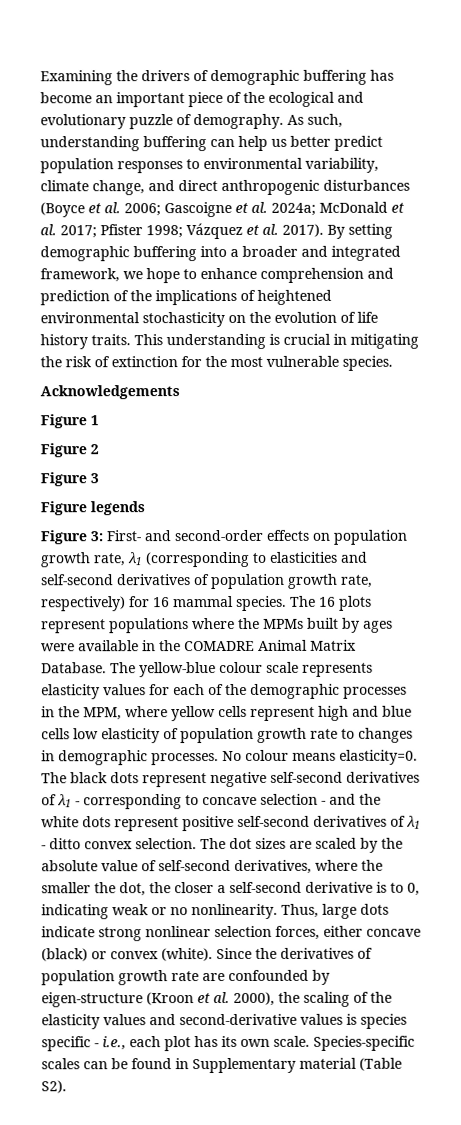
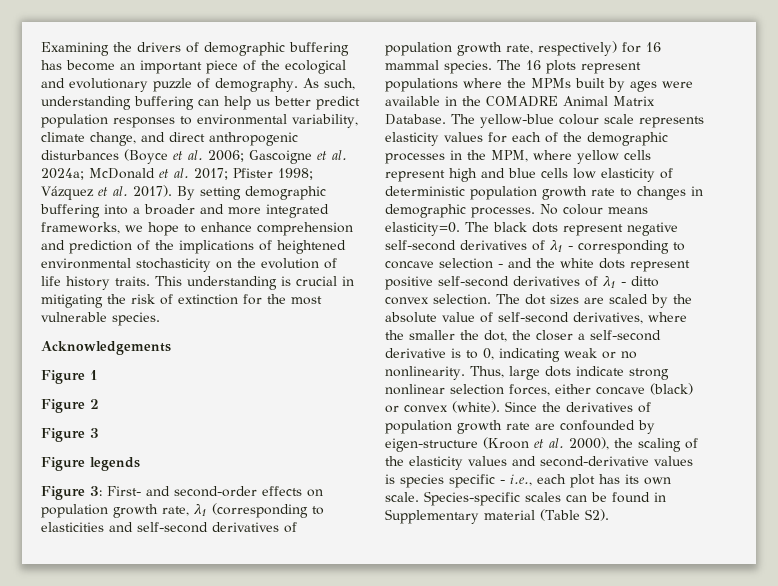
- By setting demographic buffering into a broader and integrated framework, we hope to enhance comprehension and prediction of the implications of heightened environmental stochasticity on the evolution of life history traits.
+ By setting demographic buffering into a broader and more integrated frameworks, we hope to enhance comprehension and prediction of the implications of heightened environmental stochasticity on the evolution of life history traits.
- The yellow-blue colour scale represents elasticity values for each of the demographic processes in the MPM, where yellow cells represent high and blue cells low elasticity of population growth rate to changes in demographic processes.
+ The yellow-blue colour scale represents elasticity values for each of the demographic processes in the MPM, where yellow cells represent high and blue cells low elasticity of deterministic population growth rate to changes in demographic processes.

